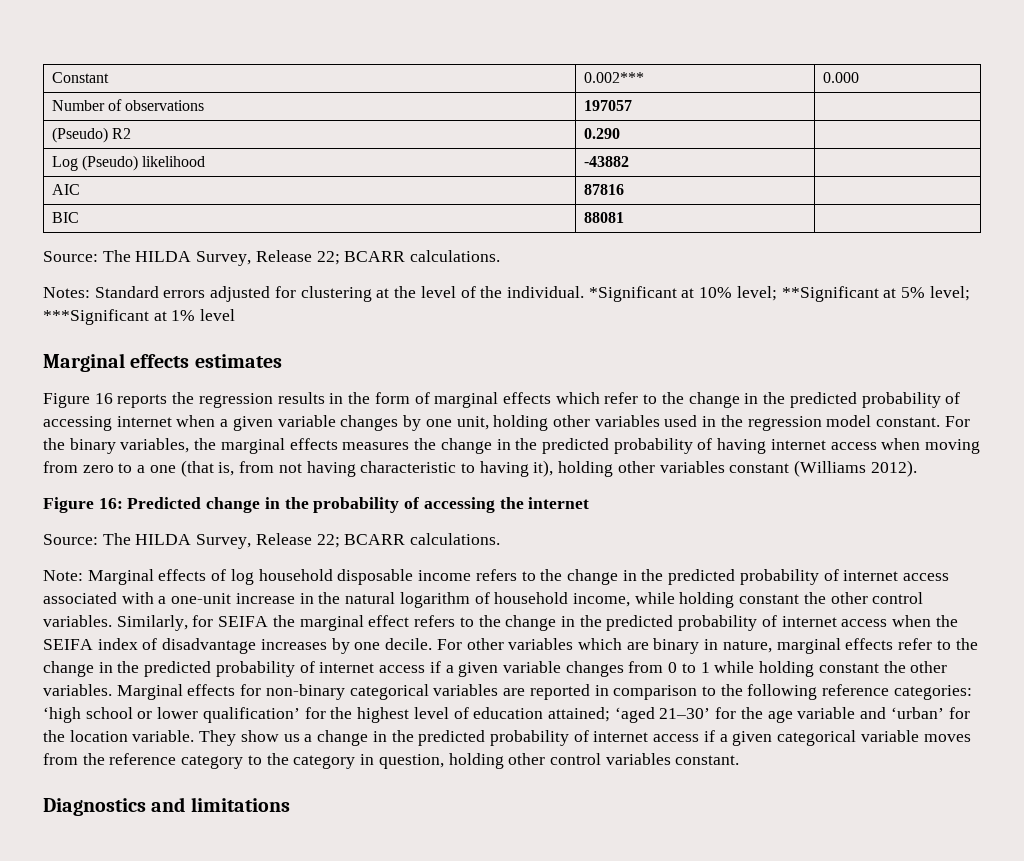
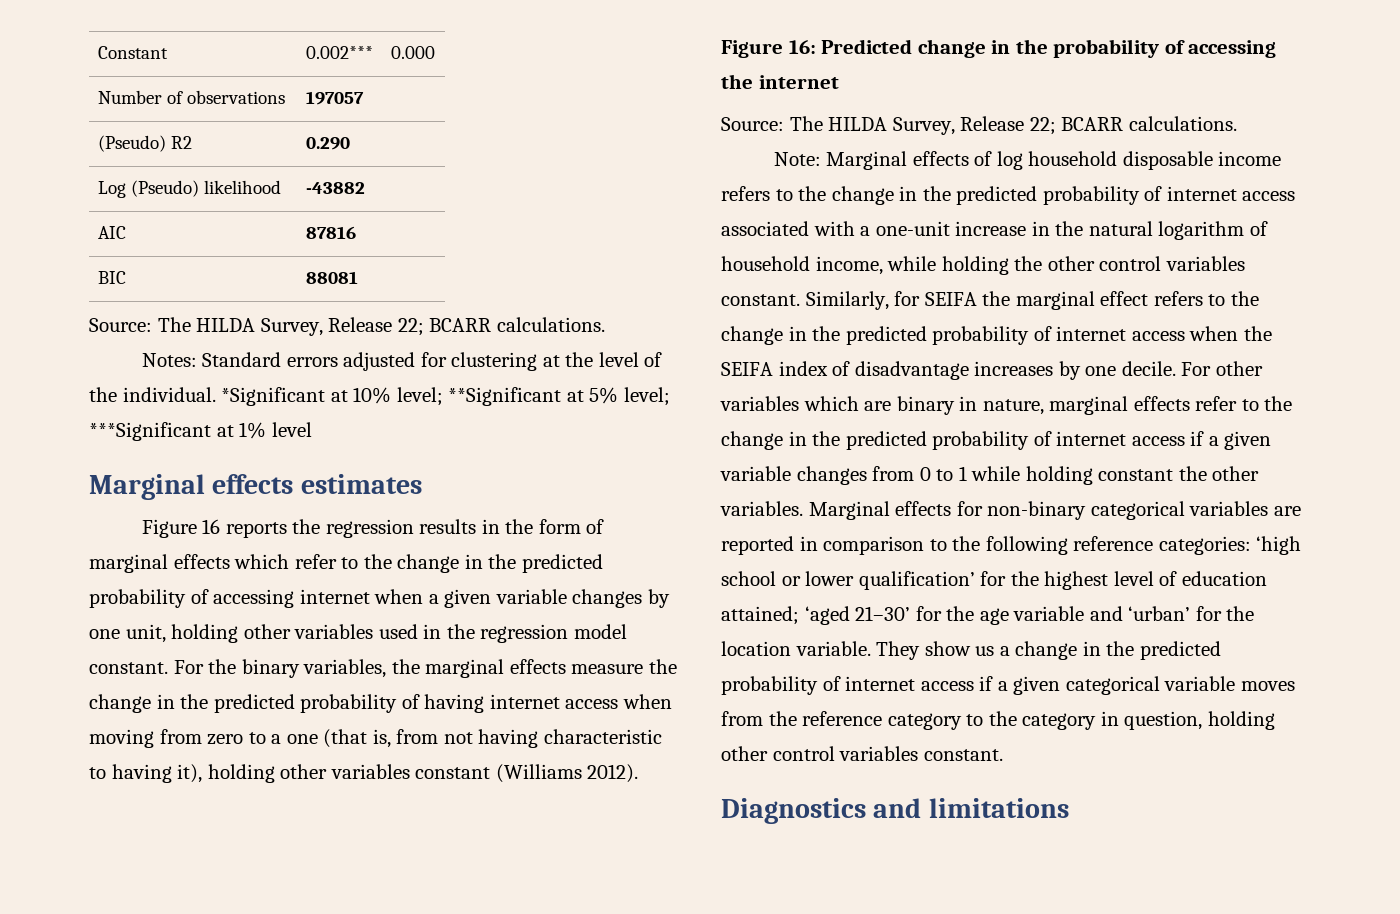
- For the binary variables, the marginal effects measures the change in the predicted probability of having internet access when moving from zero to a one (that is, from not having characteristic to having it), holding other variables constant (Williams 2012).
+ For the binary variables, the marginal effects measure the change in the predicted probability of having internet access when moving from zero to a one (that is, from not having characteristic to having it), holding other variables constant (Williams 2012).
- Note: Marginal effects of log household disposable income refers to the change in the predicted probability of internet access associated with a one-unit increase in the natural logarithm of household income, while holding constant the other control variables.
+ Note: Marginal effects of log household disposable income refers to the change in the predicted probability of internet access associated with a one-unit increase in the natural logarithm of household income, while holding the other control variables constant.

